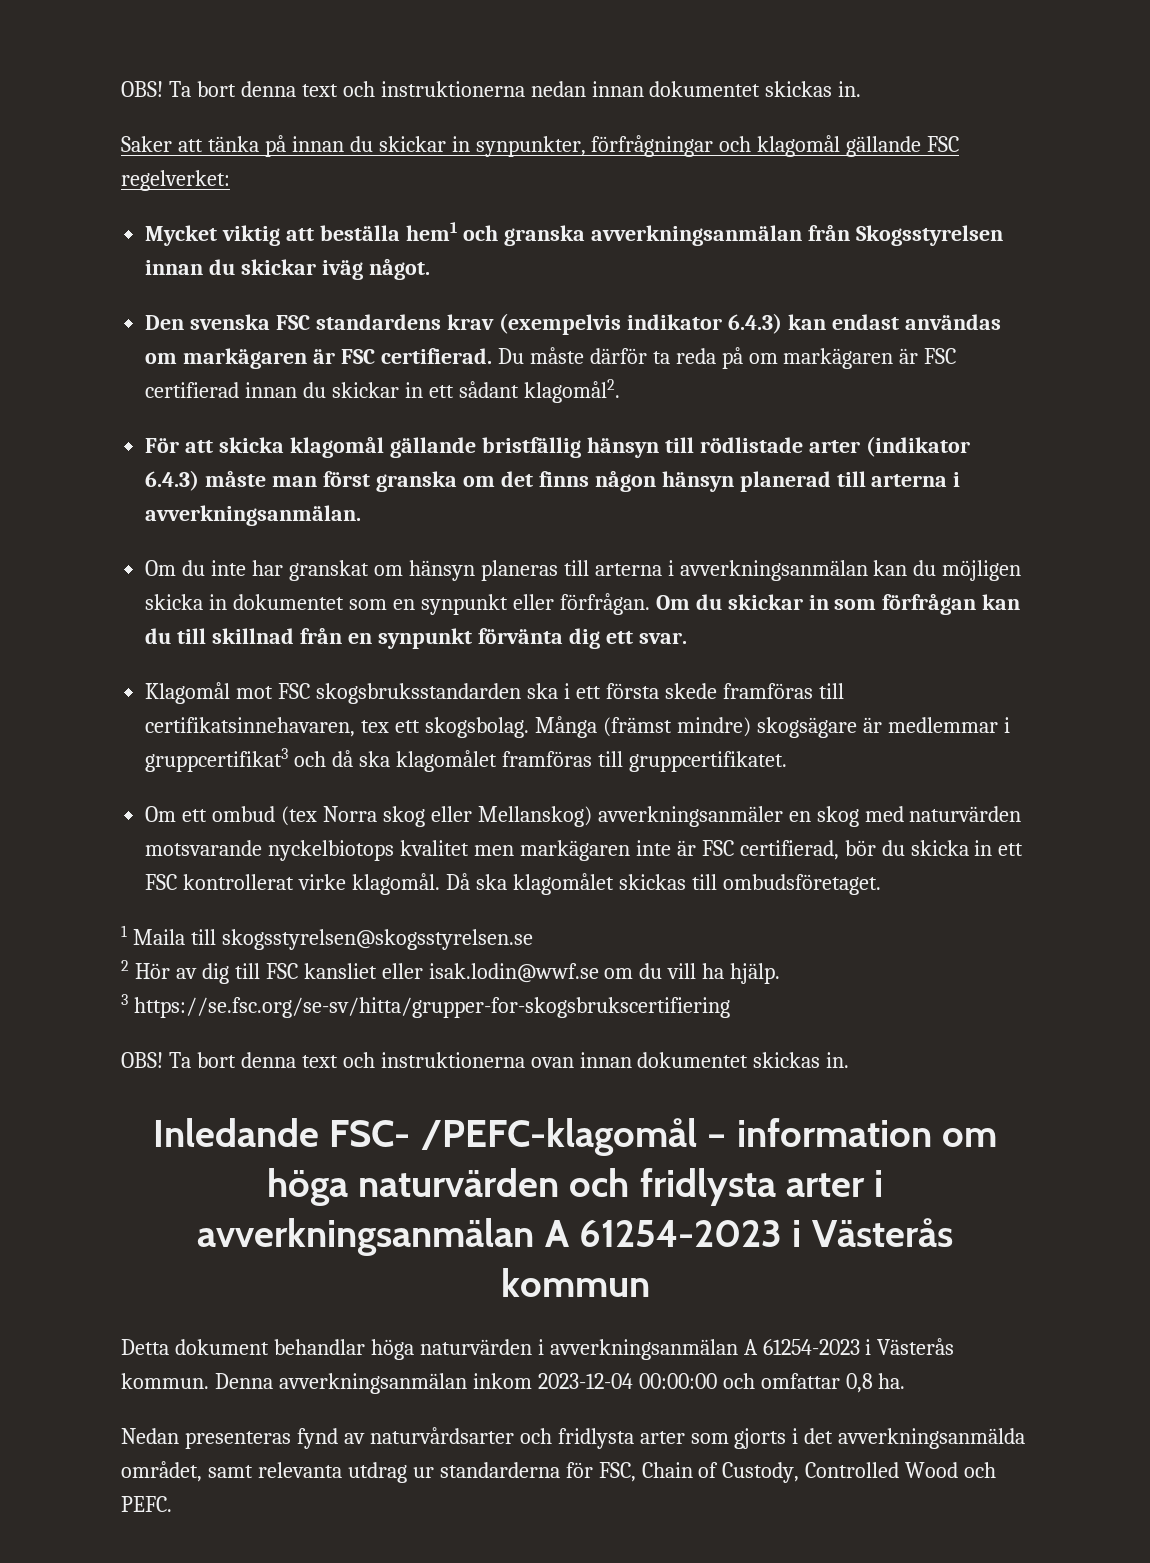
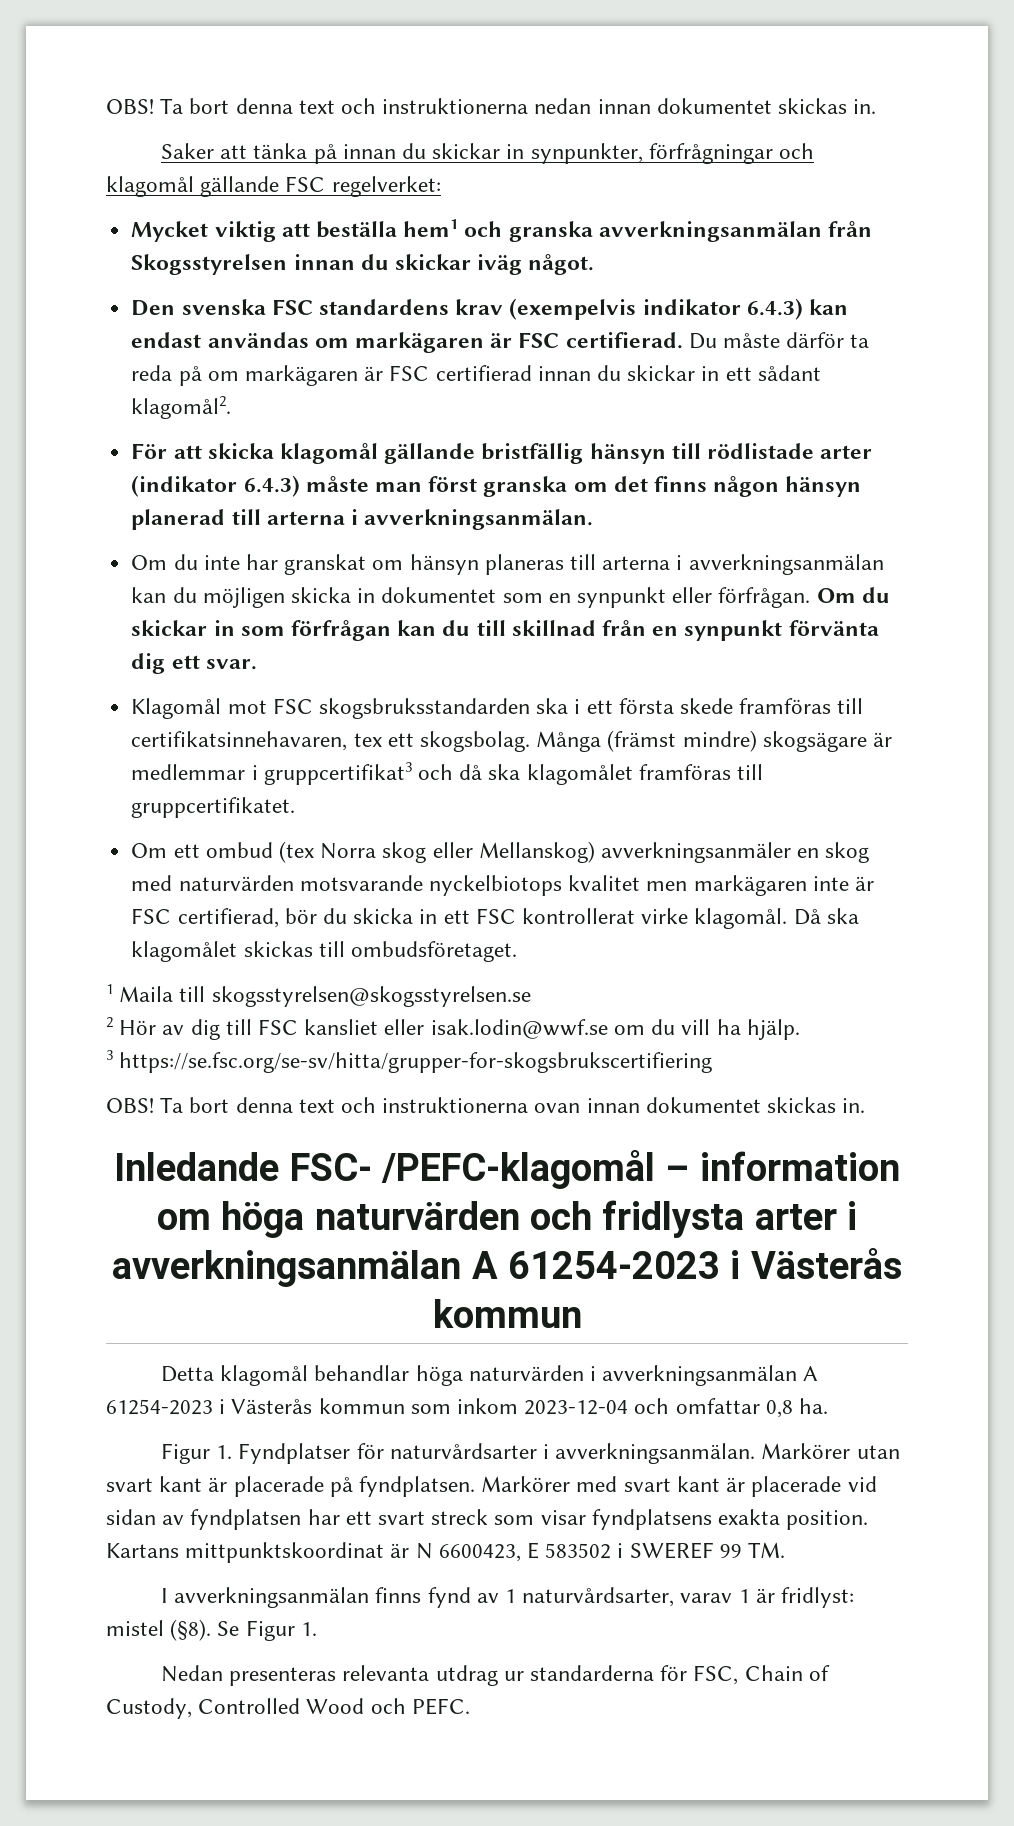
- Detta dokument behandlar höga naturvärden i avverkningsanmälan A 61254-2023 i Västerås kommun. Denna avverkningsanmälan inkom 2023-12-04 00:00:00 och omfattar 0,8 ha.
+ Detta klagomål behandlar höga naturvärden i avverkningsanmälan A 61254-2023 i Västerås kommun som inkom 2023-12-04 och omfattar 0,8 ha.
- Nedan presenteras fynd av naturvårdsarter och fridlysta arter som gjorts i det avverkningsanmälda området, samt relevanta utdrag ur standarderna för FSC, Chain of Custody, Controlled Wood och PEFC.
+ Figur 1. Fyndplatser för naturvårdsarter i avverkningsanmälan. Markörer utan svart kant är placerade på fyndplatsen. Markörer med svart kant är placerade vid sidan av fyndplatsen har ett svart streck som visar fyndplatsens exakta position. Kartans mittpunktskoordinat är N 6600423, E 583502 i SWEREF 99 TM.
+ I avverkningsanmälan finns fynd av 1 naturvårdsarter, varav 1 är fridlyst: mistel (§8). Se Figur 1.
+ Nedan presenteras relevanta utdrag ur standarderna för FSC, Chain of Custody, Controlled Wood och PEFC.

